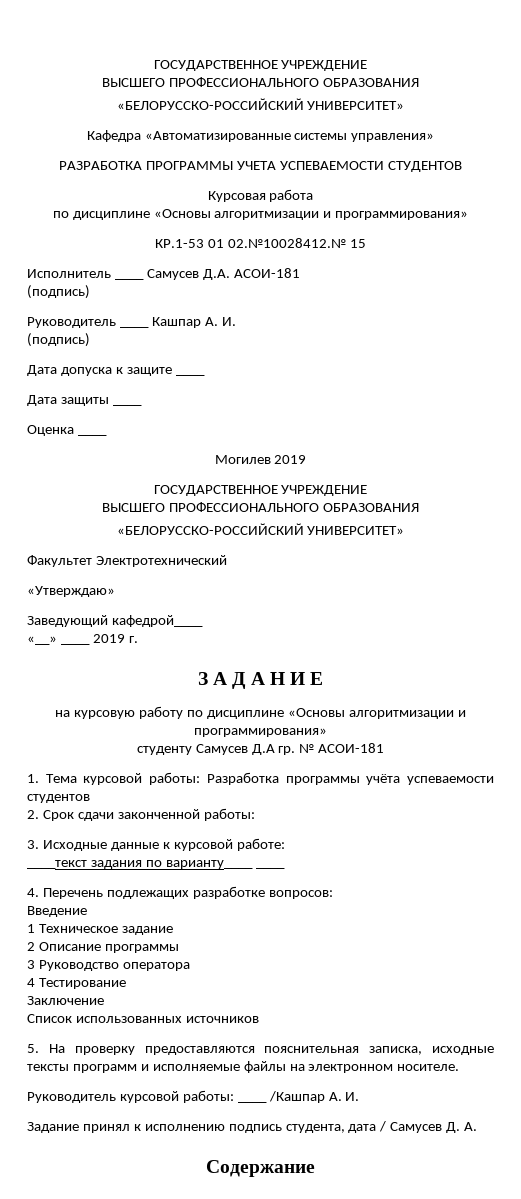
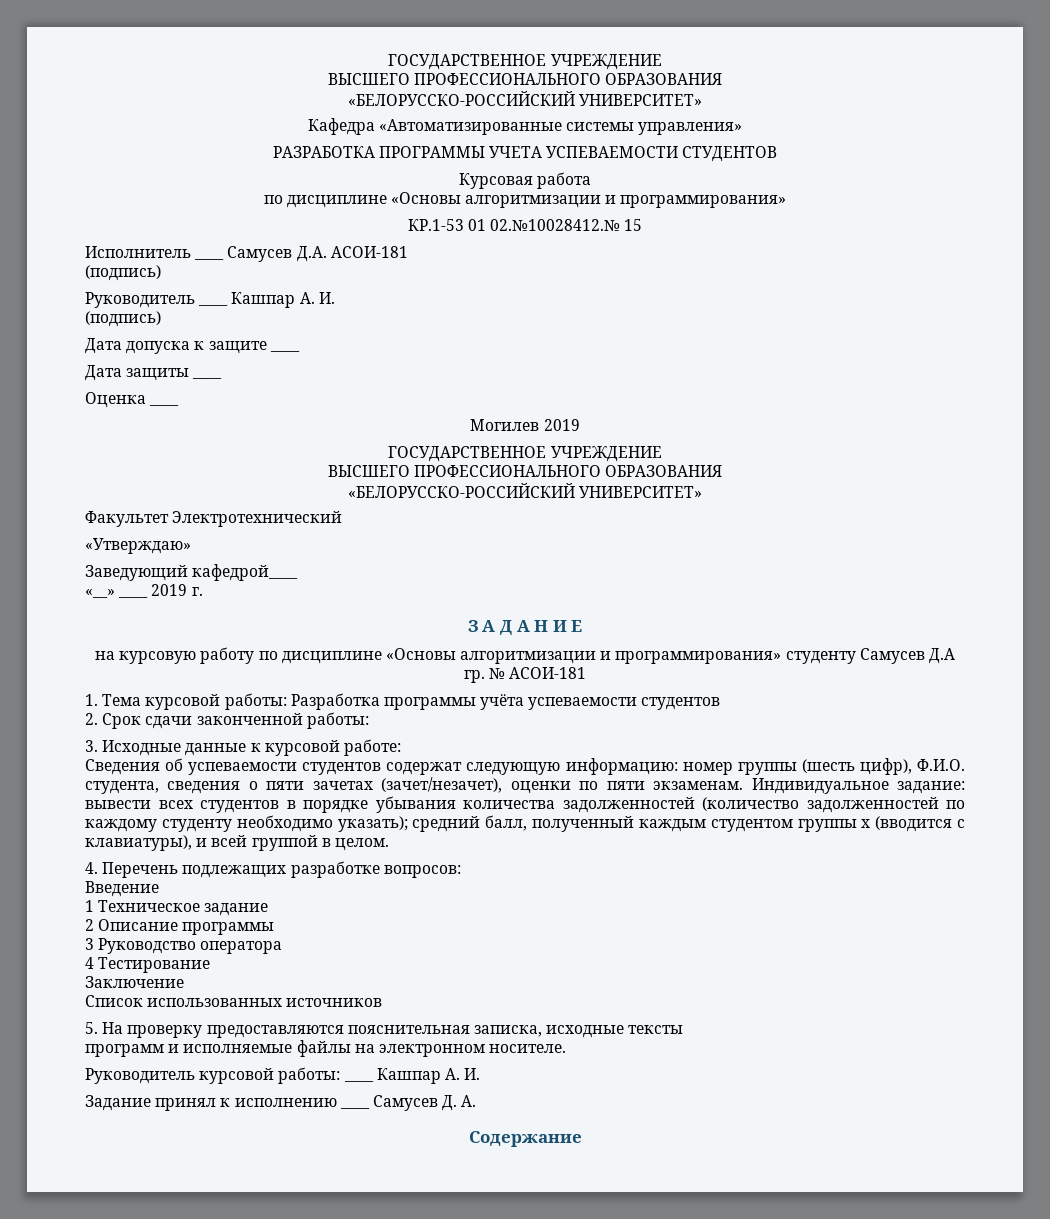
- на курсовую работу по дисциплине «Основы алгоритмизации и программирования»
- студенту Самусев Д.А гр.
+ на курсовую работу по дисциплине «Основы алгоритмизации и программирования» студенту Самусев Д.А гр.
- ____текст задания по варианту____ ____
+ Сведения об успеваемости студентов содержат следующую информацию: номер группы (шесть цифр), Ф.И.О. студента, сведения о пяти зачетах (зачет/незачет), оценки по пяти экзаменам. Индивидуальное задание: вывести всех студентов в порядке убывания количества задолженностей (количество задолженностей по каждому студенту необходимо указать); средний балл, полученный каждым студентом группы х (вводится с клавиатуры), и всей группой в целом.
- 5. На проверку предоставляются пояснительная записка, исходные тексты программ и исполняемые файлы на электронном носителе.
+ 5. На проверку предоставляются пояснительная записка, исходные тексты
+ программ и исполняемые файлы на электронном носителе.
- Руководитель курсовой работы: ____ /Кашпар А. И.
+ Руководитель курсовой работы: ____ Кашпар А. И.
- Задание принял к исполнению подпись студента, дата / Самусев Д. А.
+ Задание принял к исполнению ____ Самусев Д. А.

